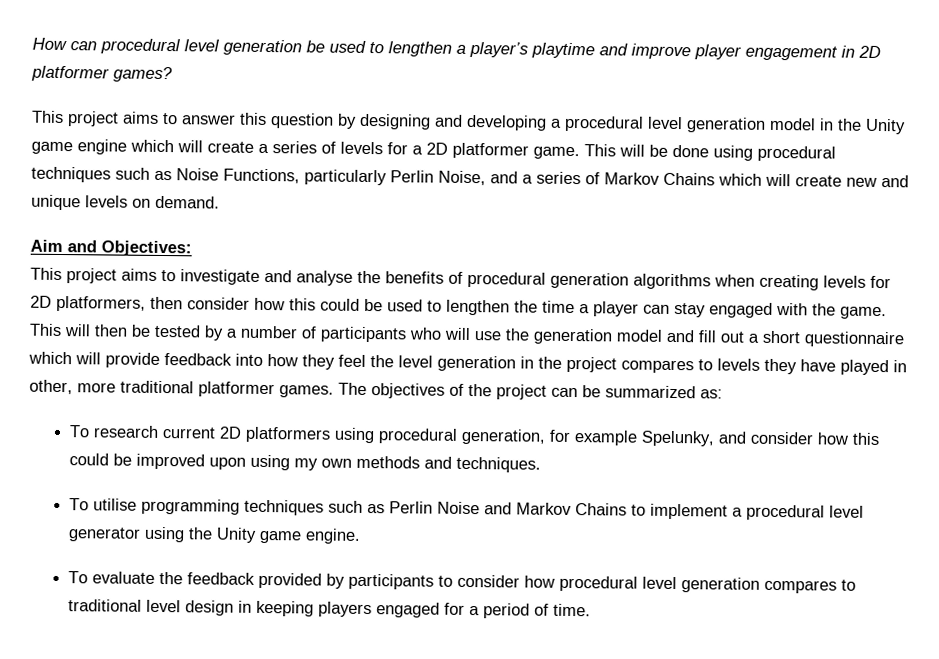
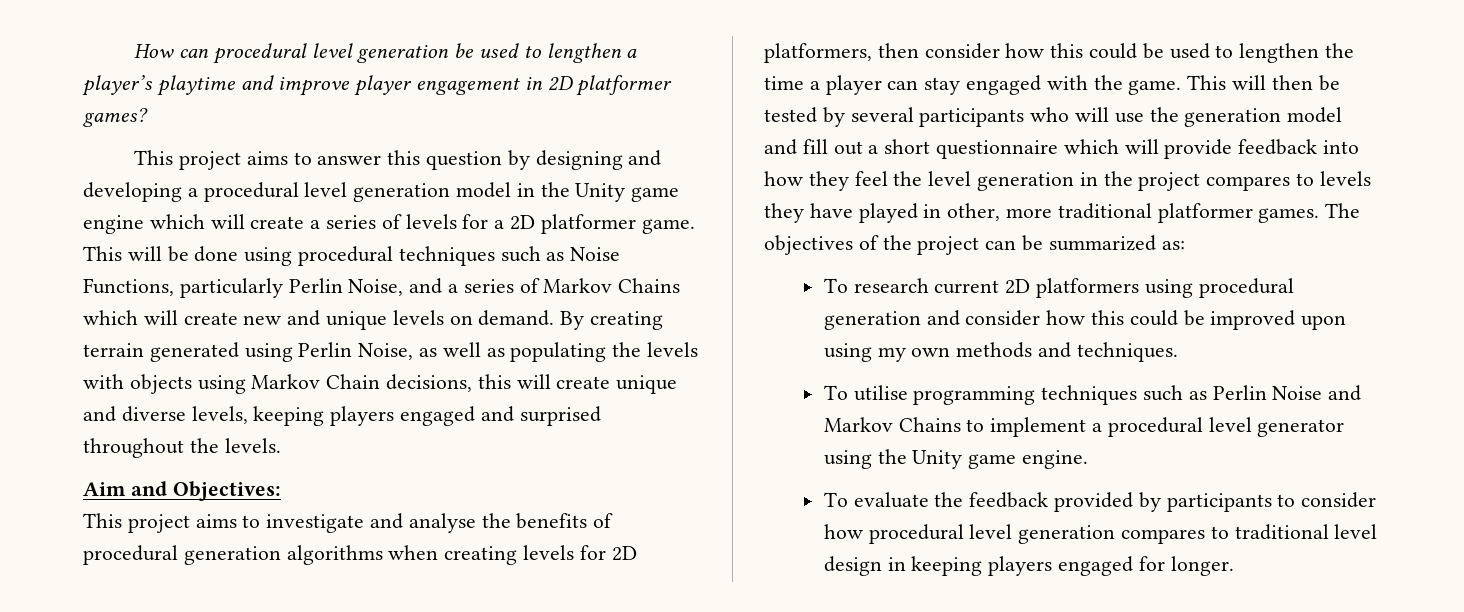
+ By creating terrain generated using Perlin Noise, as well as populating the levels with objects using Markov Chain decisions, this will create unique and diverse levels, keeping players engaged and surprised throughout the levels.
- This will then be tested by a number of participants who will use the generation model and fill out a short questionnaire which will provide feedback into how they feel the level generation in the project compares to levels they have played in other, more traditional platformer games.
+ This will then be tested by several participants who will use the generation model and fill out a short questionnaire which will provide feedback into how they feel the level generation in the project compares to levels they have played in other, more traditional platformer games.
- To research current 2D platformers using procedural generation, for example Spelunky, and consider how this could be improved upon using my own methods and techniques.
+ To research current 2D platformers using procedural generation and consider how this could be improved upon using my own methods and techniques.
- To evaluate the feedback provided by participants to consider how procedural level generation compares to traditional level design in keeping players engaged for a period of time.
+ To evaluate the feedback provided by participants to consider how procedural level generation compares to traditional level design in keeping players engaged for longer.

